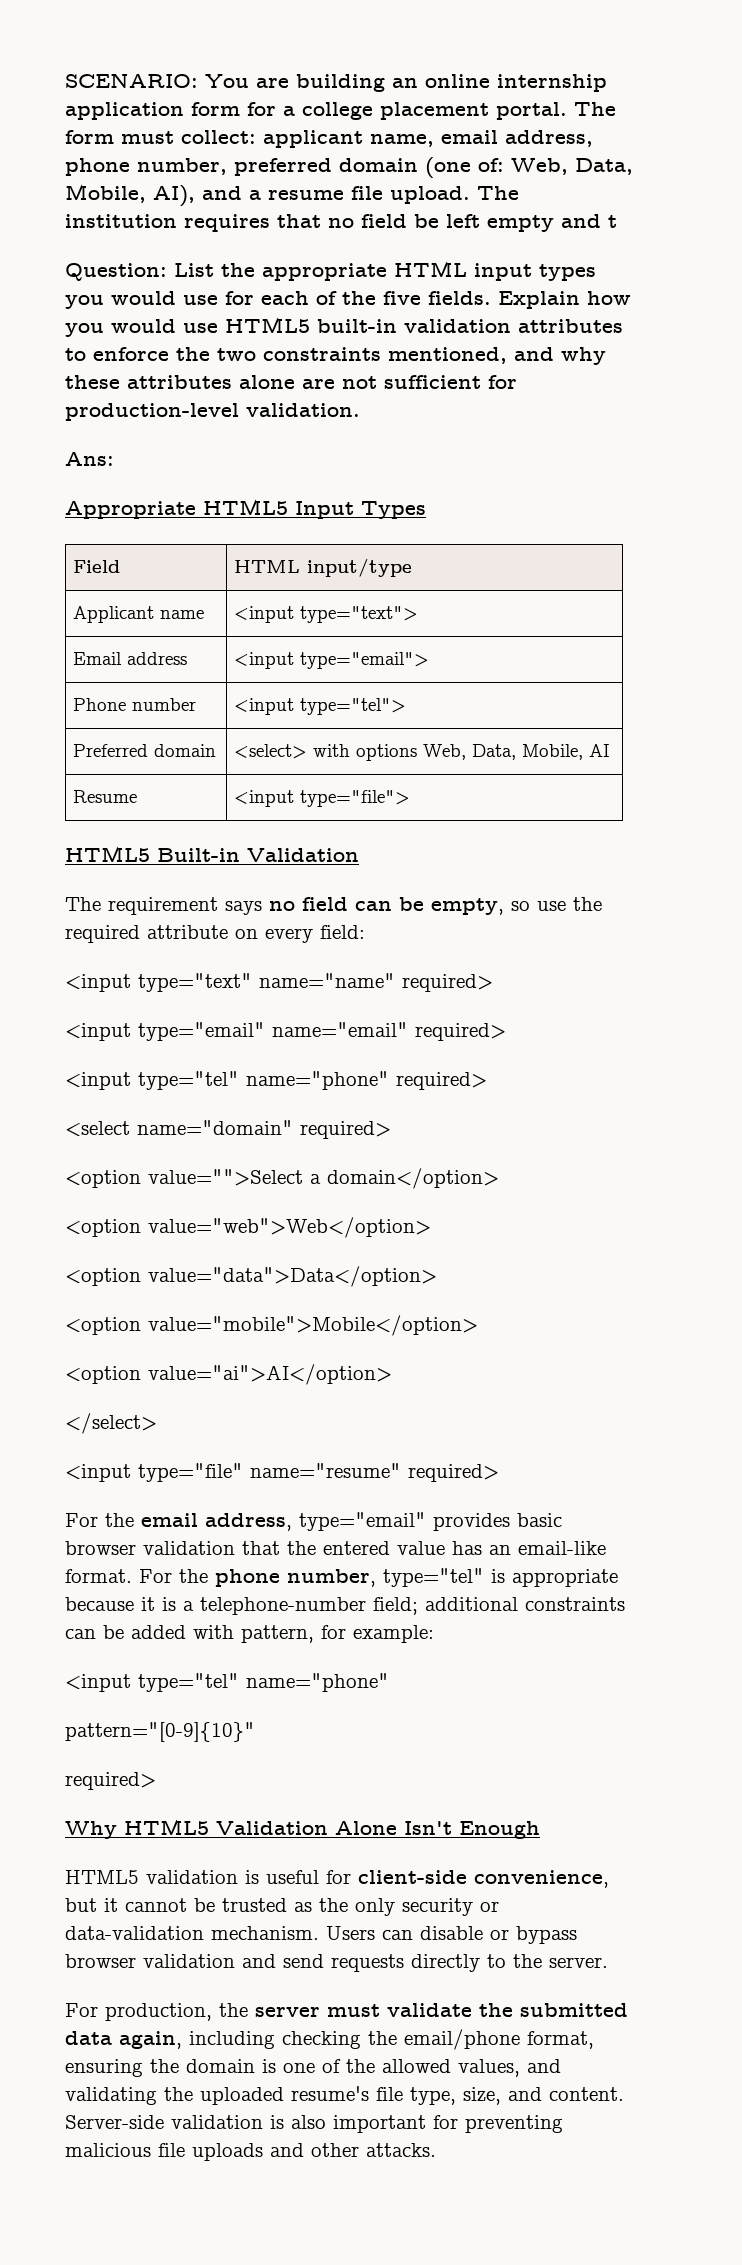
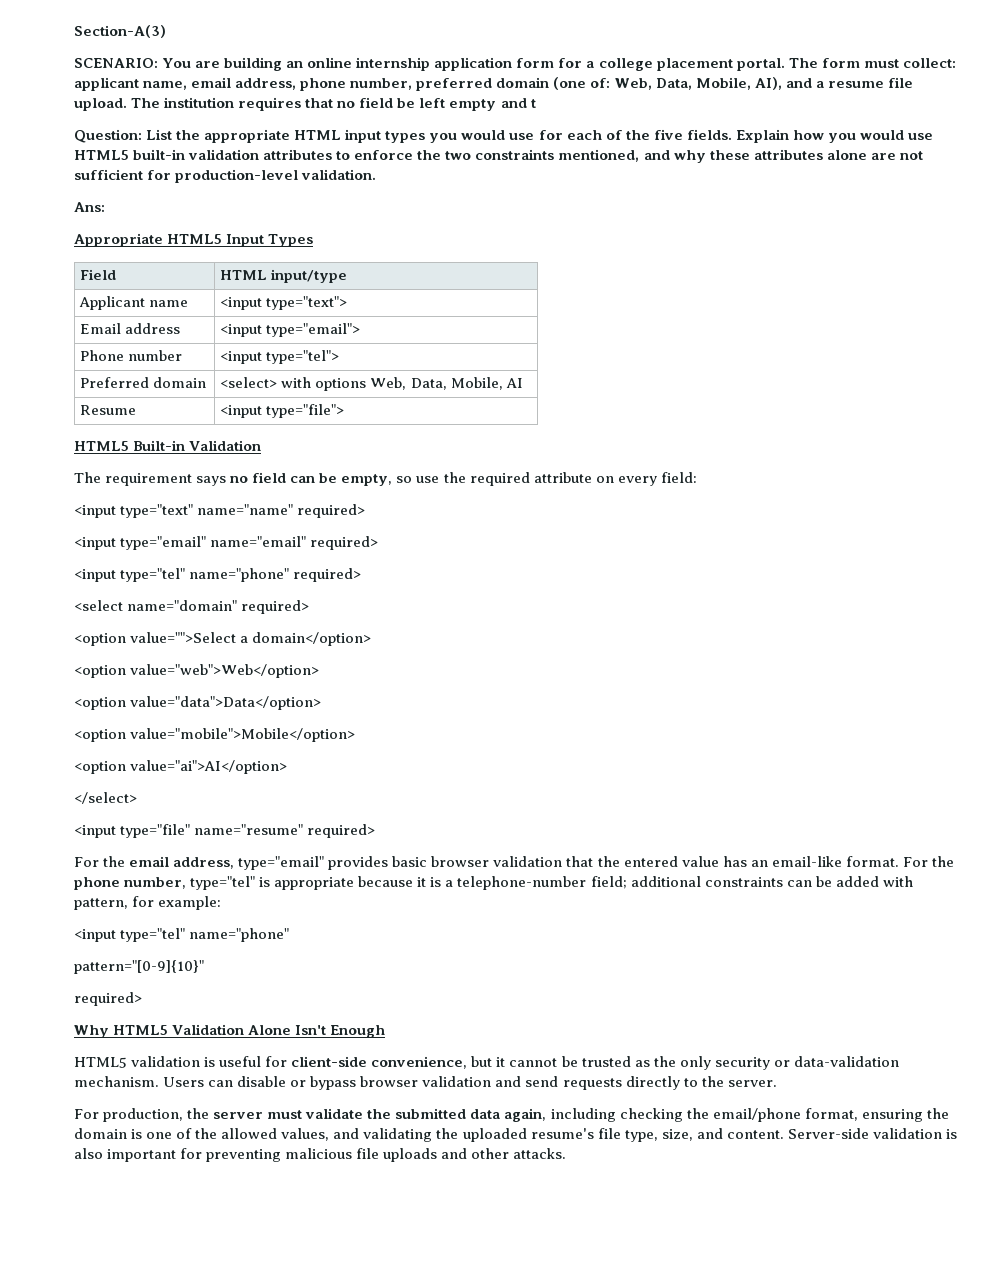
+ Section-A(3)

